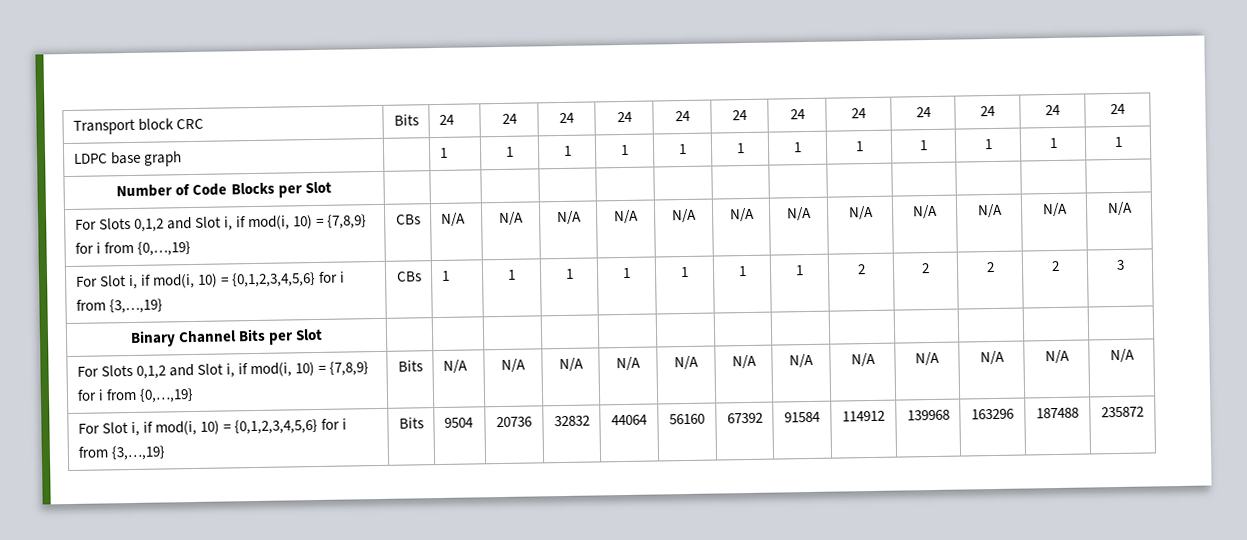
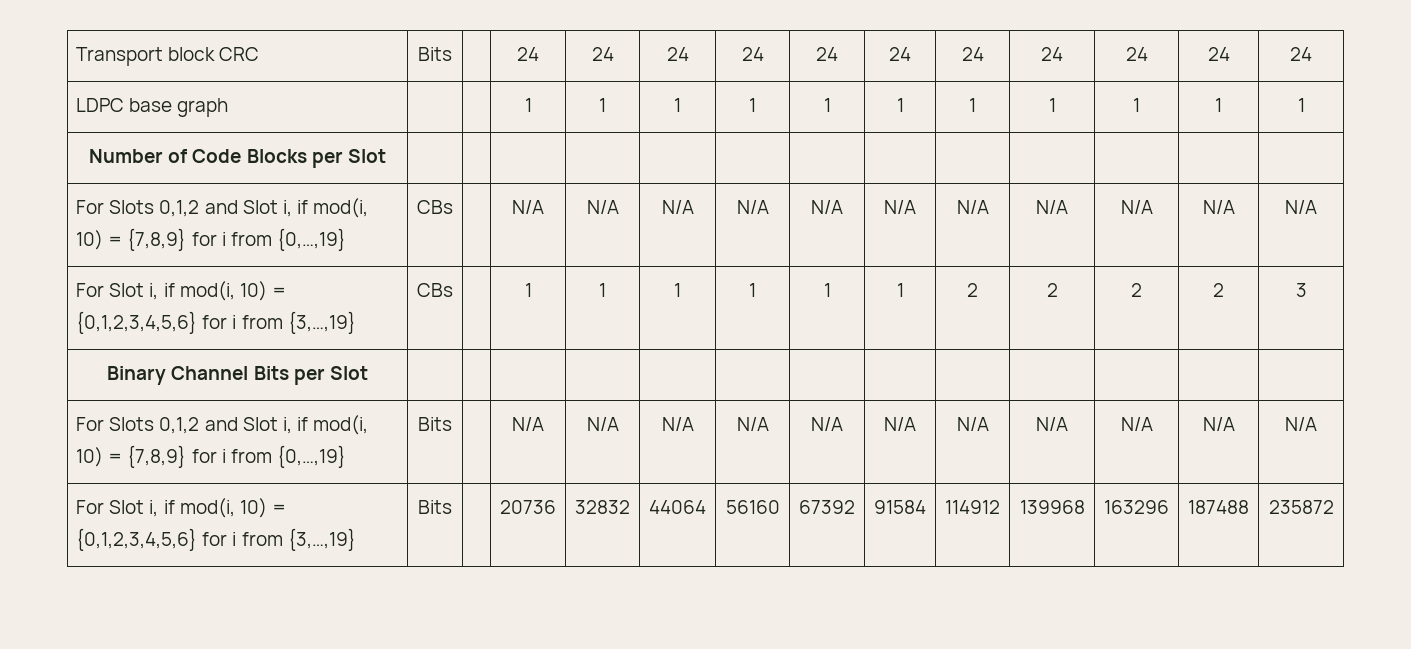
- Transport block CRC | Bits | 24 | 24 | 24 | 24 | 24 | 24 | 24 | 24 | 24 | 24 | 24 | 24
+ Transport block CRC | Bits | | 24 | 24 | 24 | 24 | 24 | 24 | 24 | 24 | 24 | 24 | 24
- LDPC base graph | | 1 | 1 | 1 | 1 | 1 | 1 | 1 | 1 | 1 | 1 | 1 | 1
+ LDPC base graph | | | 1 | 1 | 1 | 1 | 1 | 1 | 1 | 1 | 1 | 1 | 1
- For Slots 0,1,2 and Slot i, if mod(i, 10) = {7,8,9} for i from {0,…,19} | CBs | N/A | N/A | N/A | N/A | N/A | N/A | N/A | N/A | N/A | N/A | N/A | N/A
+ For Slots 0,1,2 and Slot i, if mod(i, 10) = {7,8,9} for i from {0,…,19} | CBs | | N/A | N/A | N/A | N/A | N/A | N/A | N/A | N/A | N/A | N/A | N/A
- For Slot i, if mod(i, 10) = {0,1,2,3,4,5,6} for i from {3,…,19} | CBs | 1 | 1 | 1 | 1 | 1 | 1 | 1 | 2 | 2 | 2 | 2 | 3
+ For Slot i, if mod(i, 10) = {0,1,2,3,4,5,6} for i from {3,…,19} | CBs | | 1 | 1 | 1 | 1 | 1 | 1 | 2 | 2 | 2 | 2 | 3
- For Slots 0,1,2 and Slot i, if mod(i, 10) = {7,8,9} for i from {0,…,19} | Bits | N/A | N/A | N/A | N/A | N/A | N/A | N/A | N/A | N/A | N/A | N/A | N/A
+ For Slots 0,1,2 and Slot i, if mod(i, 10) = {7,8,9} for i from {0,…,19} | Bits | | N/A | N/A | N/A | N/A | N/A | N/A | N/A | N/A | N/A | N/A | N/A
- For Slot i, if mod(i, 10) = {0,1,2,3,4,5,6} for i from {3,…,19} | Bits | 9504 | 20736 | 32832 | 44064 | 56160 | 67392 | 91584 | 114912 | 139968 | 163296 | 187488 | 235872
+ For Slot i, if mod(i, 10) = {0,1,2,3,4,5,6} for i from {3,…,19} | Bits | | 20736 | 32832 | 44064 | 56160 | 67392 | 91584 | 114912 | 139968 | 163296 | 187488 | 235872

